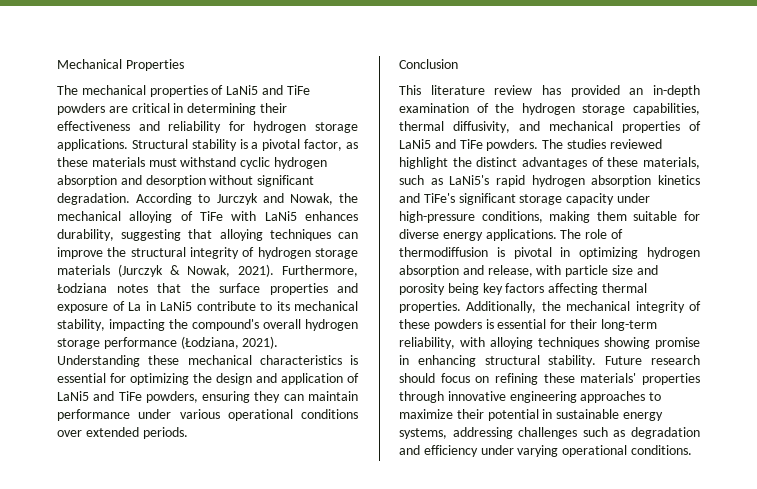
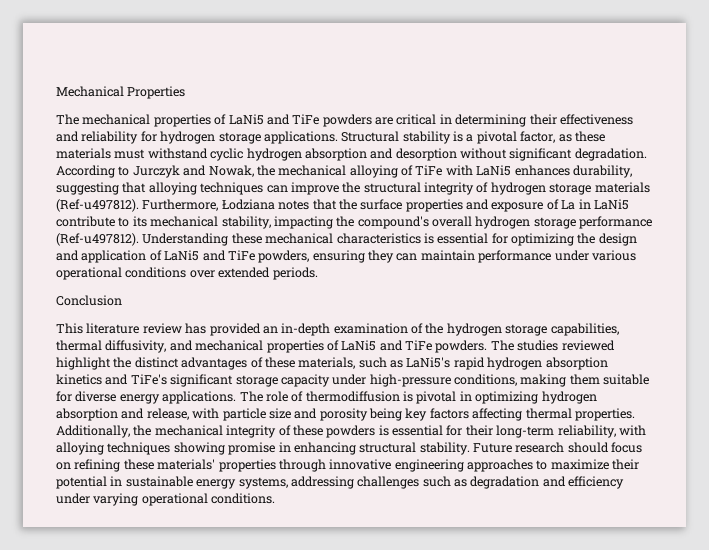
- According to Jurczyk and Nowak, the mechanical alloying of TiFe with LaNi5 enhances durability, suggesting that alloying techniques can improve the structural integrity of hydrogen storage materials (Jurczyk & Nowak, 2021).
+ According to Jurczyk and Nowak, the mechanical alloying of TiFe with LaNi5 enhances durability, suggesting that alloying techniques can improve the structural integrity of hydrogen storage materials (Ref-u497812).
- Furthermore, Łodziana notes that the surface properties and exposure of La in LaNi5 contribute to its mechanical stability, impacting the compound's overall hydrogen storage performance (Łodziana, 2021).
+ Furthermore, Łodziana notes that the surface properties and exposure of La in LaNi5 contribute to its mechanical stability, impacting the compound's overall hydrogen storage performance (Ref-u497812).

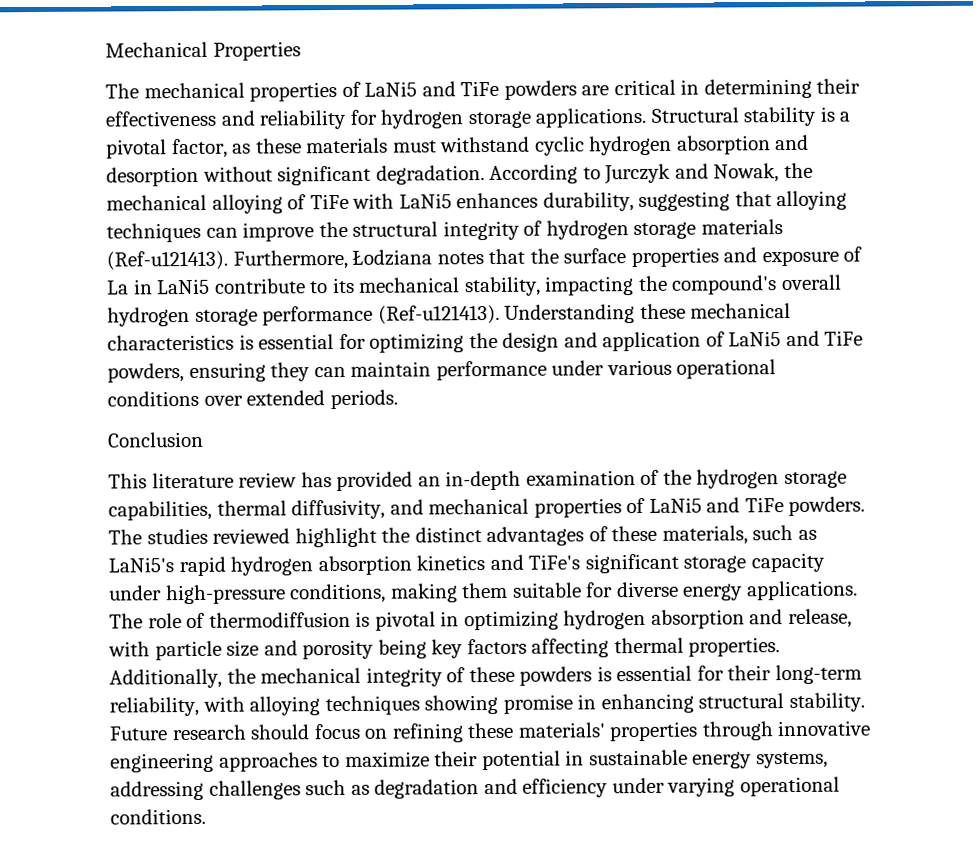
- According to Jurczyk and Nowak, the mechanical alloying of TiFe with LaNi5 enhances durability, suggesting that alloying techniques can improve the structural integrity of hydrogen storage materials (Ref-u497812).
+ According to Jurczyk and Nowak, the mechanical alloying of TiFe with LaNi5 enhances durability, suggesting that alloying techniques can improve the structural integrity of hydrogen storage materials (Ref-u121413).
- Furthermore, Łodziana notes that the surface properties and exposure of La in LaNi5 contribute to its mechanical stability, impacting the compound's overall hydrogen storage performance (Ref-u497812).
+ Furthermore, Łodziana notes that the surface properties and exposure of La in LaNi5 contribute to its mechanical stability, impacting the compound's overall hydrogen storage performance (Ref-u121413).

